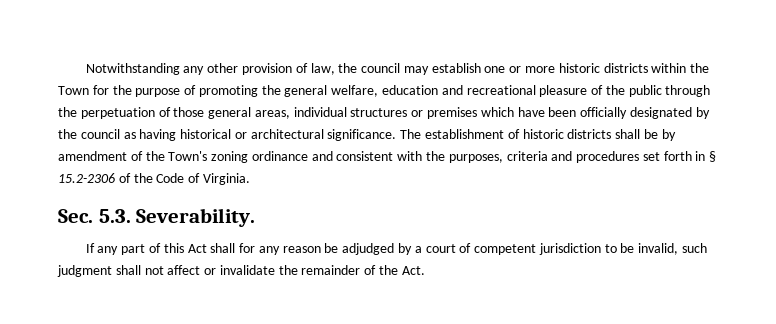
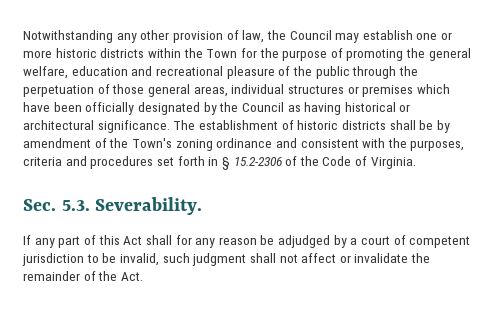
- Notwithstanding any other provision of law, the council may establish one or more historic districts within the Town for the purpose of promoting the general welfare, education and recreational pleasure of the public through the perpetuation of those general areas, individual structures or premises which have been officially designated by the council as having historical or architectural significance.
+ Notwithstanding any other provision of law, the Council may establish one or more historic districts within the Town for the purpose of promoting the general welfare, education and recreational pleasure of the public through the perpetuation of those general areas, individual structures or premises which have been officially designated by the Council as having historical or architectural significance.

